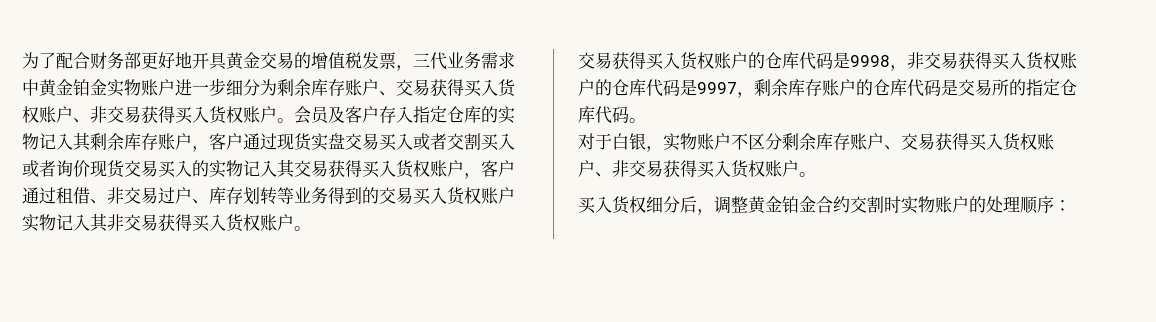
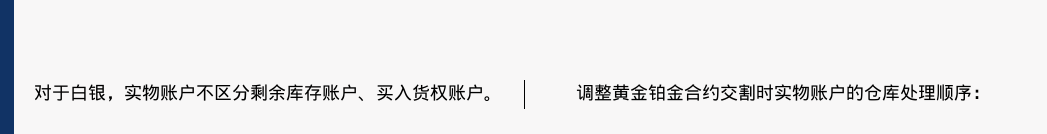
- 为了配合财务部更好地开具黄金交易的增值税发票，三代业务需求中黄金铂金实物账户进一步细分为剩余库存账户、交易获得买入货权账户、非交易获得买入货权账户。会员及客户存入指定仓库的实物记入其剩余库存账户，客户通过现货实盘交易买入或者交割买入或者询价现货交易买入的实物记入其交易获得买入货权账户，客户通过租借、非交易过户、库存划转等业务得到的交易买入货权账户实物记入其非交易获得买入货权账户。
- 交易获得买入货权账户的仓库代码是9998，非交易获得买入货权账户的仓库代码是9997，剩余库存账户的仓库代码是交易所的指定仓库代码。
- 对于白银，实物账户不区分剩余库存账户、交易获得买入货权账户、非交易获得买入货权账户。
- 买入货权细分后，调整黄金铂金合约交割时实物账户的处理顺序：
+ 对于白银，实物账户不区分剩余库存账户、买入货权账户。
+ 调整黄金铂金合约交割时实物账户的仓库处理顺序：

